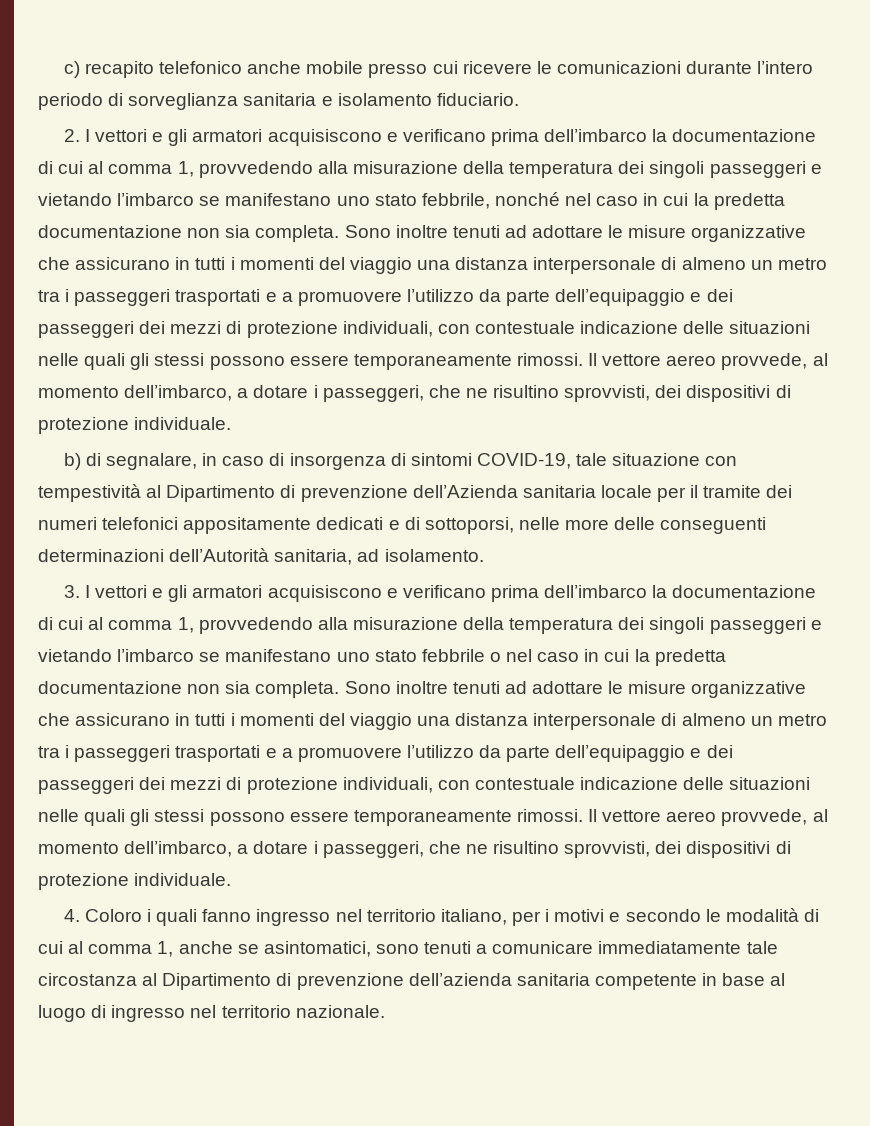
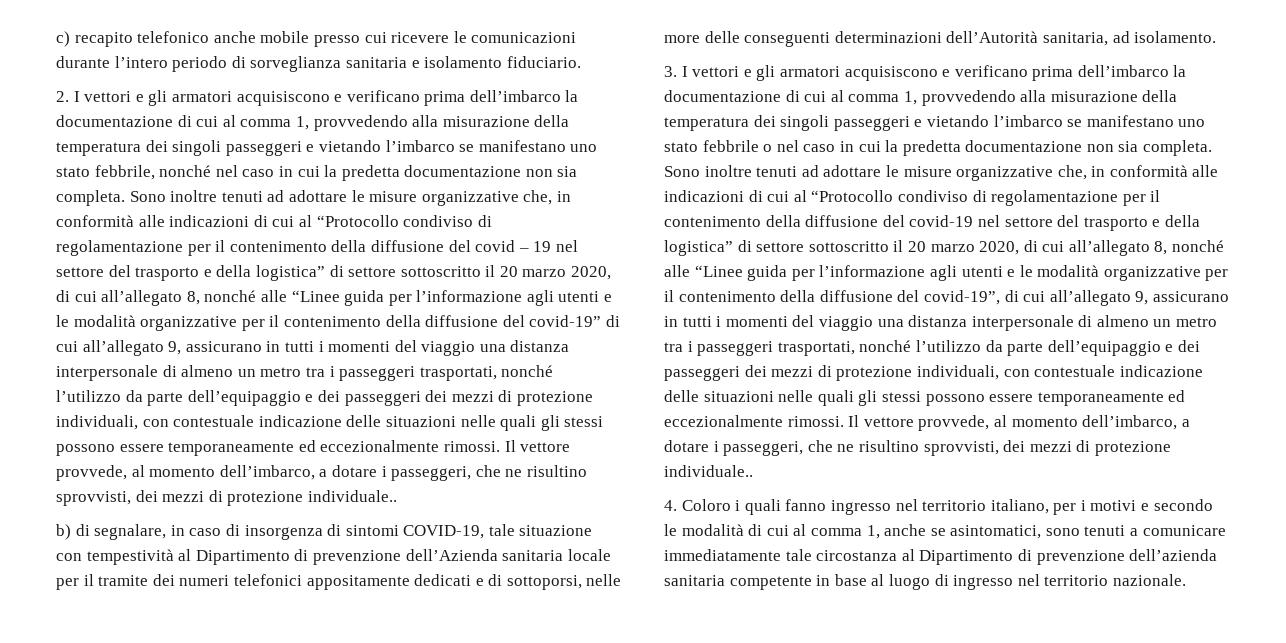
- 2. I vettori e gli armatori acquisiscono e verificano prima dell’imbarco la documentazione di cui al comma 1, provvedendo alla misurazione della temperatura dei singoli passeggeri e vietando l’imbarco se manifestano uno stato febbrile, nonché nel caso in cui la predetta documentazione non sia completa. Sono inoltre tenuti ad adottare le misure organizzative che assicurano in tutti i momenti del viaggio una distanza interpersonale di almeno un metro tra i passeggeri trasportati e a promuovere l’utilizzo da parte dell’equipaggio e dei passeggeri dei mezzi di protezione individuali, con contestuale indicazione delle situazioni nelle quali gli stessi possono essere temporaneamente rimossi. Il vettore aereo provvede, al momento dell’imbarco, a dotare i passeggeri, che ne risultino sprovvisti, dei dispositivi di protezione individuale.
+ 2. I vettori e gli armatori acquisiscono e verificano prima dell’imbarco la documentazione di cui al comma 1, provvedendo alla misurazione della temperatura dei singoli passeggeri e vietando l’imbarco se manifestano uno stato febbrile, nonché nel caso in cui la predetta documentazione non sia completa. Sono inoltre tenuti ad adottare le misure organizzative che, in conformità alle indicazioni di cui al “Protocollo condiviso di regolamentazione per il contenimento della diffusione del covid – 19 nel settore del trasporto e della logistica” di settore sottoscritto il 20 marzo 2020, di cui all’allegato 8, nonché alle “Linee guida per l’informazione agli utenti e le modalità organizzative per il contenimento della diffusione del covid-19” di cui all’allegato 9, assicurano in tutti i momenti del viaggio una distanza interpersonale di almeno un metro tra i passeggeri trasportati, nonché l’utilizzo da parte dell’equipaggio e dei passeggeri dei mezzi di protezione individuali, con contestuale indicazione delle situazioni nelle quali gli stessi possono essere temporaneamente ed eccezionalmente rimossi. Il vettore provvede, al momento dell’imbarco, a dotare i passeggeri, che ne risultino sprovvisti, dei mezzi di protezione individuale..
- 3. I vettori e gli armatori acquisiscono e verificano prima dell’imbarco la documentazione di cui al comma 1, provvedendo alla misurazione della temperatura dei singoli passeggeri e vietando l’imbarco se manifestano uno stato febbrile o nel caso in cui la predetta documentazione non sia completa. Sono inoltre tenuti ad adottare le misure organizzative che assicurano in tutti i momenti del viaggio una distanza interpersonale di almeno un metro tra i passeggeri trasportati e a promuovere l’utilizzo da parte dell’equipaggio e dei passeggeri dei mezzi di protezione individuali, con contestuale indicazione delle situazioni nelle quali gli stessi possono essere temporaneamente rimossi. Il vettore aereo provvede, al momento dell’imbarco, a dotare i passeggeri, che ne risultino sprovvisti, dei dispositivi di protezione individuale.
+ 3. I vettori e gli armatori acquisiscono e verificano prima dell’imbarco la documentazione di cui al comma 1, provvedendo alla misurazione della temperatura dei singoli passeggeri e vietando l’imbarco se manifestano uno stato febbrile o nel caso in cui la predetta documentazione non sia completa. Sono inoltre tenuti ad adottare le misure organizzative che, in conformità alle indicazioni di cui al “Protocollo condiviso di regolamentazione per il contenimento della diffusione del covid-19 nel settore del trasporto e della logistica” di settore sottoscritto il 20 marzo 2020, di cui all’allegato 8, nonché alle “Linee guida per l’informazione agli utenti e le modalità organizzative per il contenimento della diffusione del covid-19”, di cui all’allegato 9, assicurano in tutti i momenti del viaggio una distanza interpersonale di almeno un metro tra i passeggeri trasportati, nonché l’utilizzo da parte dell’equipaggio e dei passeggeri dei mezzi di protezione individuali, con contestuale indicazione delle situazioni nelle quali gli stessi possono essere temporaneamente ed eccezionalmente rimossi. Il vettore provvede, al momento dell’imbarco, a dotare i passeggeri, che ne risultino sprovvisti, dei mezzi di protezione individuale..

